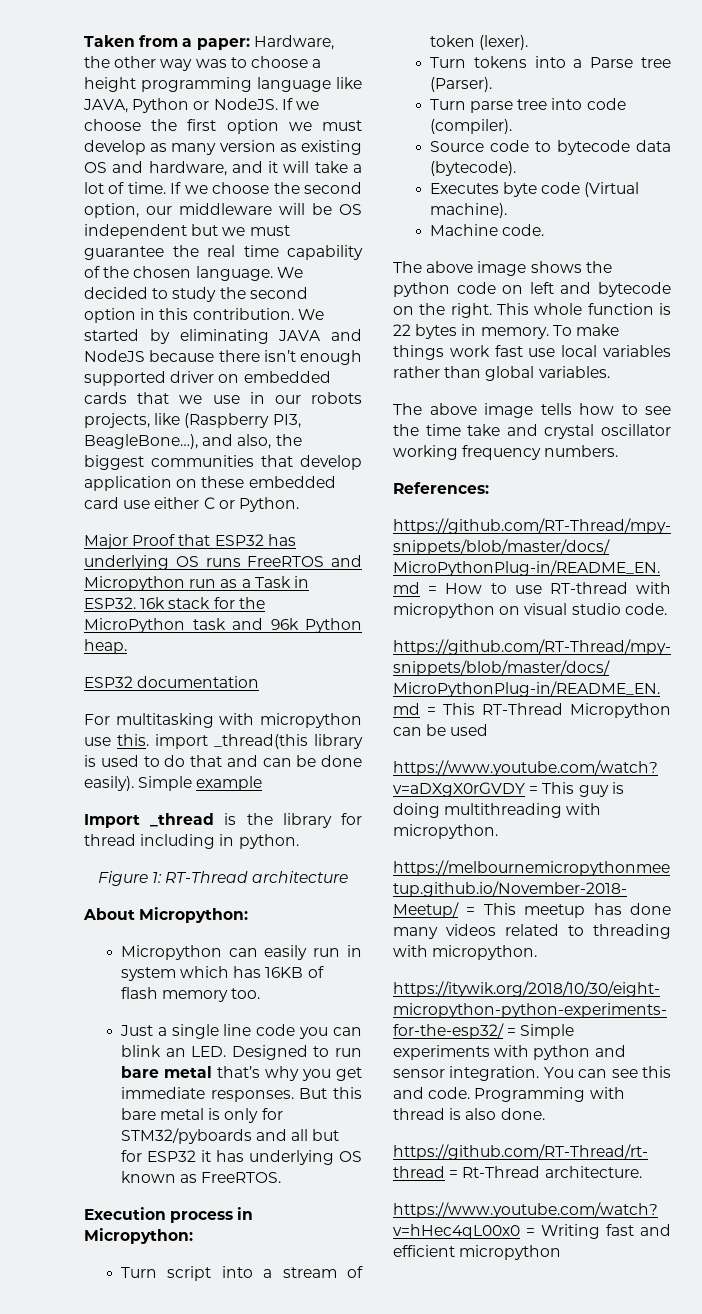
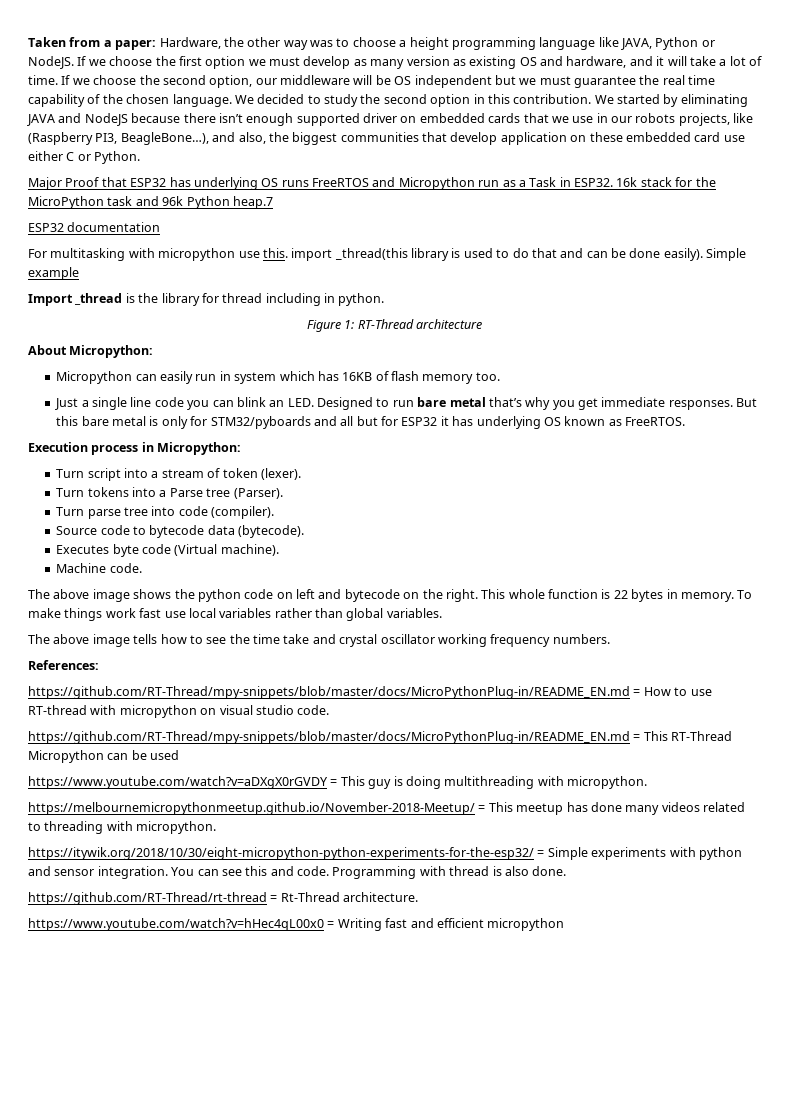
- 16k stack for the MicroPython task and 96k Python heap.
+ 16k stack for the MicroPython task and 96k Python heap.7

